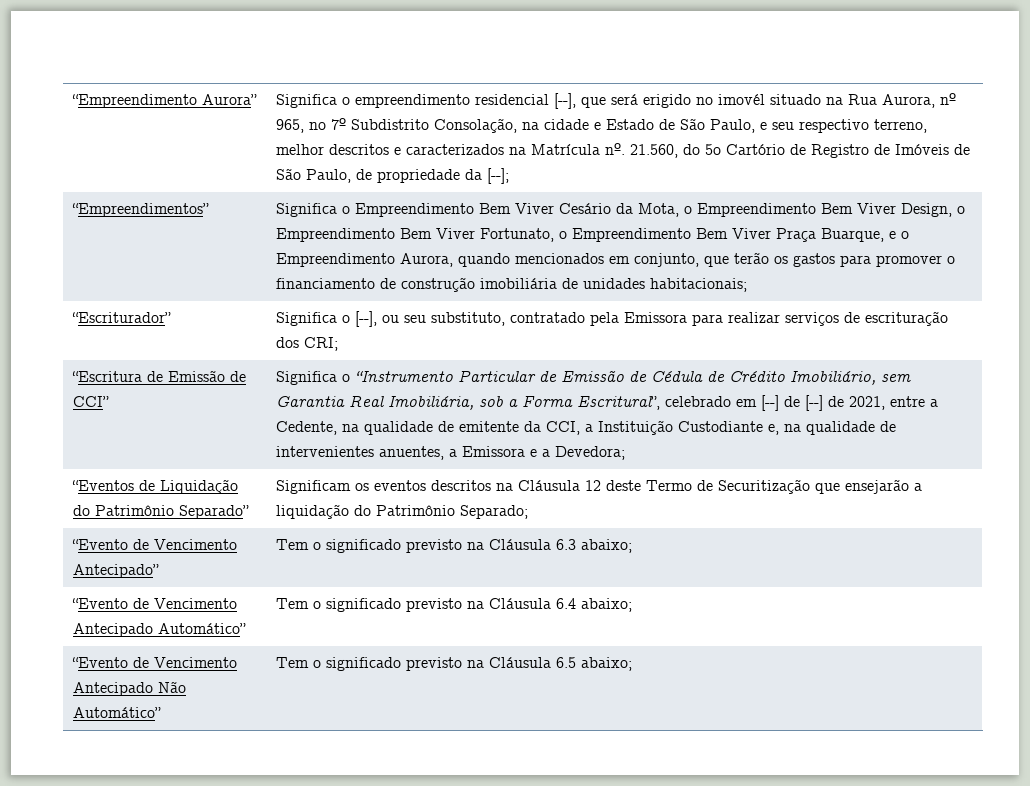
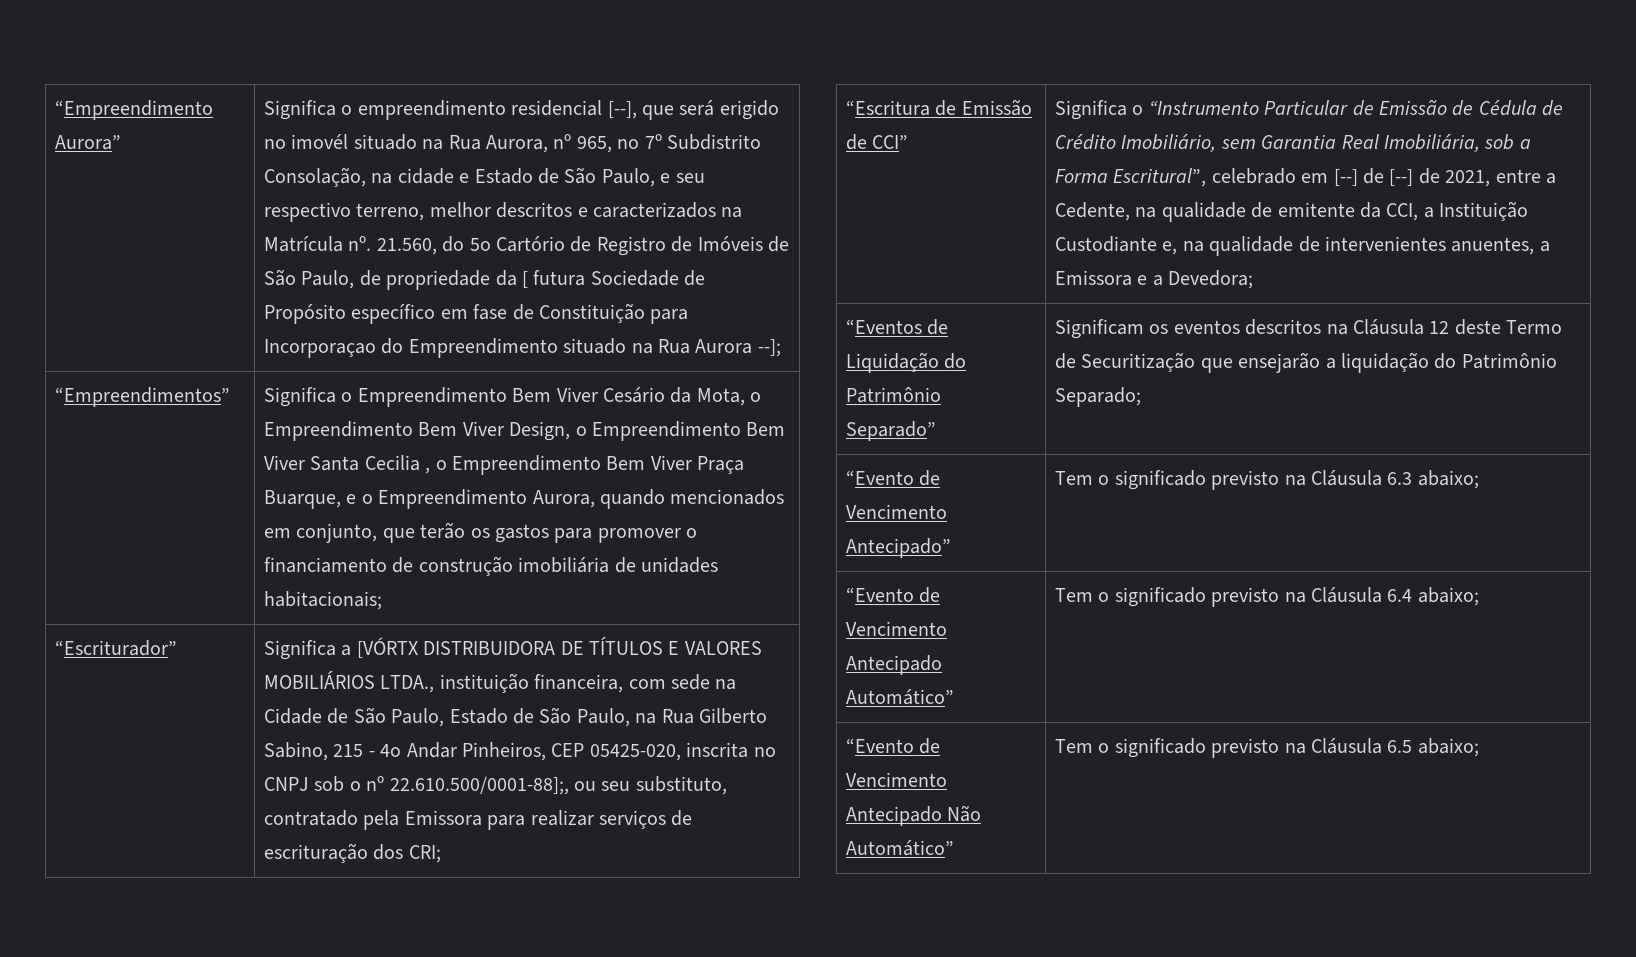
- 21.560, do 5o Cartório de Registro de Imóveis de São Paulo, de propriedade da [--];
+ 21.560, do 5o Cartório de Registro de Imóveis de São Paulo, de propriedade da [ futura Sociedade de Propósito específico em fase de Constituição para Incorporaçao do Empreendimento situado na Rua Aurora --];
- Significa o Empreendimento Bem Viver Cesário da Mota, o Empreendimento Bem Viver Design, o Empreendimento Bem Viver Fortunato, o Empreendimento Bem Viver Praça Buarque, e o Empreendimento Aurora, quando mencionados em conjunto, que terão os gastos para promover o financiamento de construção imobiliária de unidades habitacionais;
+ Significa o Empreendimento Bem Viver Cesário da Mota, o Empreendimento Bem Viver Design, o Empreendimento Bem Viver Santa Cecilia , o Empreendimento Bem Viver Praça Buarque, e o Empreendimento Aurora, quando mencionados em conjunto, que terão os gastos para promover o financiamento de construção imobiliária de unidades habitacionais;
- Significa o [--], ou seu substituto, contratado pela Emissora para realizar serviços de escrituração dos CRI;
+ Significa a [VÓRTX DISTRIBUIDORA DE TÍTULOS E VALORES MOBILIÁRIOS LTDA., instituição financeira, com sede na Cidade de São Paulo, Estado de São Paulo, na Rua Gilberto Sabino, 215 - 4o Andar Pinheiros, CEP 05425-020, inscrita no CNPJ sob o nº 22.610.500/0001-88];, ou seu substituto, contratado pela Emissora para realizar serviços de escrituração dos CRI;

